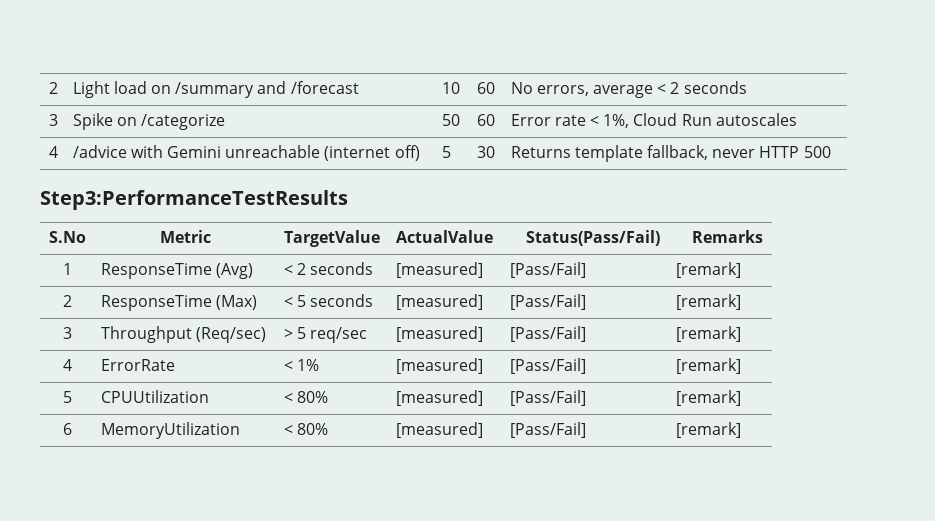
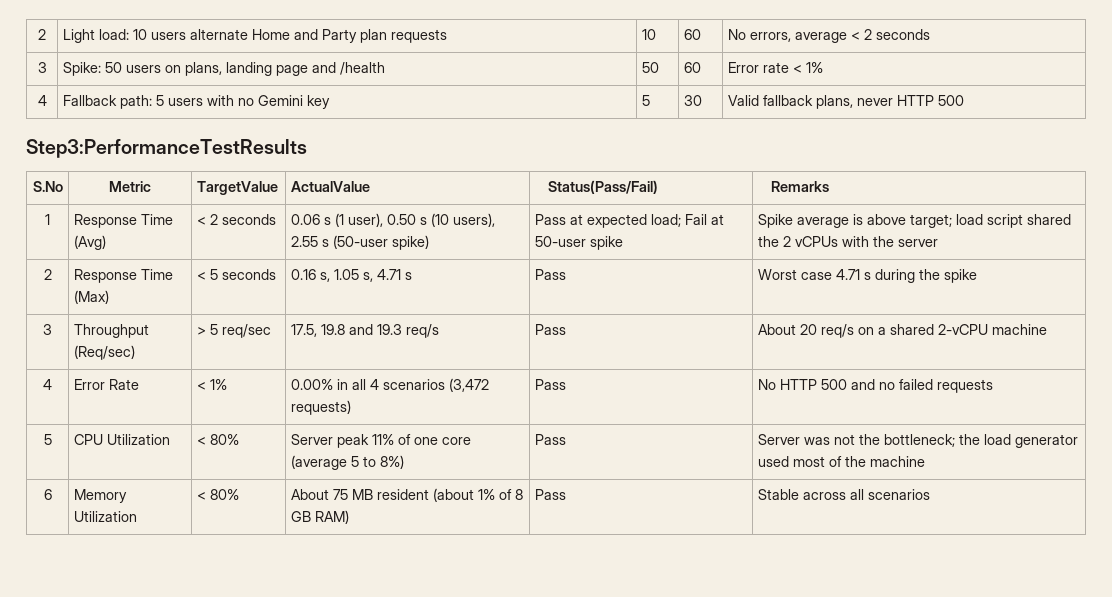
- 2 | Light load on /summary and /forecast | 10 | 60 | No errors, average < 2 seconds
+ 2 | Light load: 10 users alternate Home and Party plan requests | 10 | 60 | No errors, average < 2 seconds
- 3 | Spike on /categorize | 50 | 60 | Error rate < 1%, Cloud Run autoscales
- 4 | /advice with Gemini unreachable (internet off) | 5 | 30 | Returns template fallback, never HTTP 500
+ 3 | Spike: 50 users on plans, landing page and /health | 50 | 60 | Error rate < 1%
+ 4 | Fallback path: 5 users with no Gemini key | 5 | 30 | Valid fallback plans, never HTTP 500
- ResponseTime (Avg)
+ Response Time (Avg)
- < 2 seconds | [measured] | [Pass/Fail] | [remark]
- 2 | ResponseTime (Max) | < 5 seconds | [measured] | [Pass/Fail] | [remark]
+ < 2 seconds | 0.06 s (1 user), 0.50 s (10 users), 2.55 s (50-user spike) | Pass at expected load; Fail at 50-user spike | Spike average is above target; load script shared the 2 vCPUs with the server
+ 2 | Response Time (Max) | < 5 seconds | 0.16 s, 1.05 s, 4.71 s | Pass | Worst case 4.71 s during the spike
- 3 | Throughput (Req/sec) | > 5 req/sec | [measured] | [Pass/Fail] | [remark]
- 4 | ErrorRate | < 1% | [measured] | [Pass/Fail] | [remark]
- 5 | CPUUtilization | < 80% | [measured] | [Pass/Fail] | [remark]
+ 3 | Throughput (Req/sec) | > 5 req/sec | 17.5, 19.8 and 19.3 req/s | Pass | About 20 req/s on a shared 2-vCPU machine
+ 4 | Error Rate | < 1% | 0.00% in all 4 scenarios (3,472 requests) | Pass | No HTTP 500 and no failed requests
+ 5 | CPU Utilization | < 80% | Server peak 11% of one core (average 5 to 8%) | Pass | Server was not the bottleneck; the load generator used most of the machine
- 6 | MemoryUtilization | < 80% | [measured] | [Pass/Fail] | [remark]
+ 6 | Memory Utilization | < 80% | About 75 MB resident (about 1% of 8 GB RAM) | Pass | Stable across all scenarios

